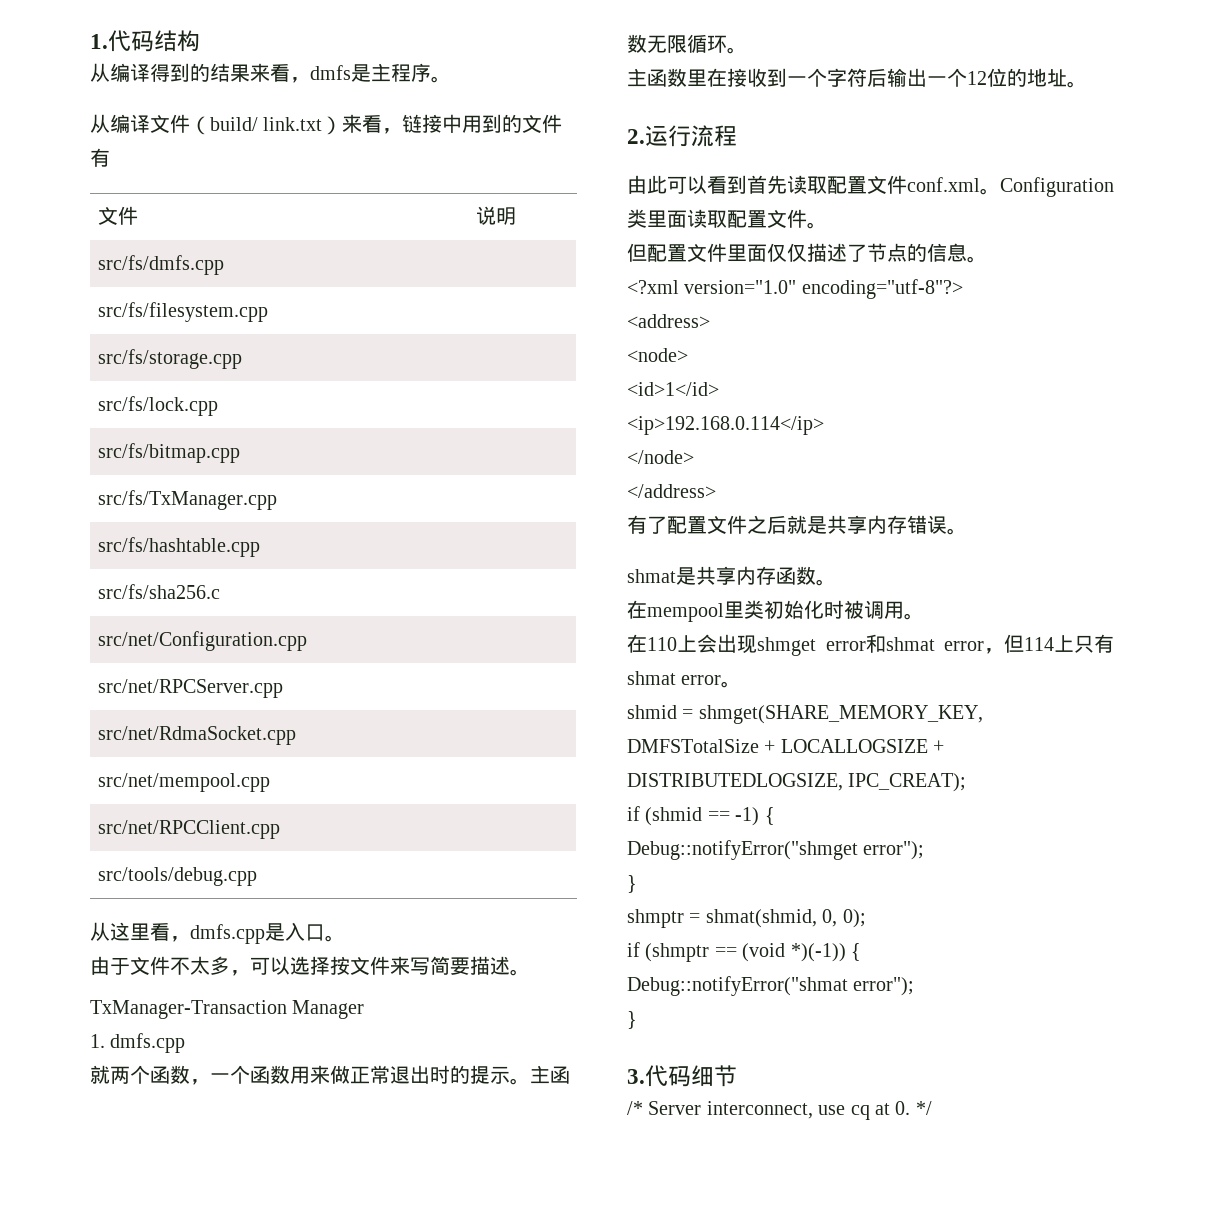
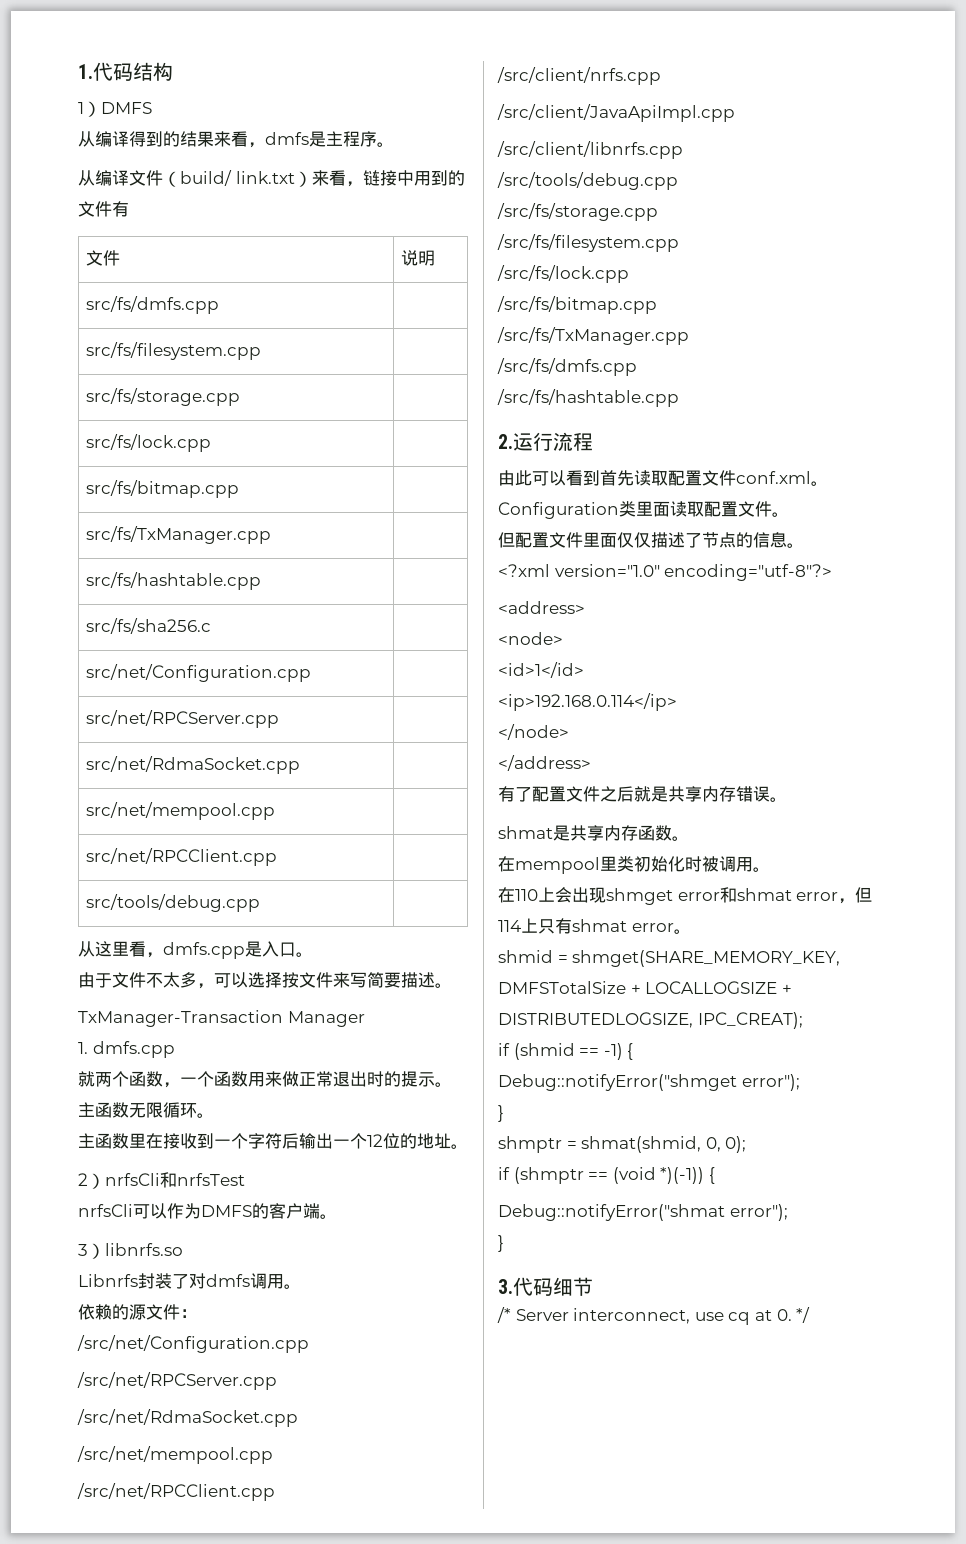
+ 1）DMFS
+ 2）nrfsCli和nrfsTest
+ nrfsCli可以作为DMFS的客户端。
+ 3）libnrfs.so
+ Libnrfs封装了对dmfs调用。
+ 依赖的源文件：
+ /src/net/Configuration.cpp
+ /src/net/RPCServer.cpp
+ /src/net/RdmaSocket.cpp
+ /src/net/mempool.cpp
+ /src/net/RPCClient.cpp
+ /src/client/nrfs.cpp
+ /src/client/JavaApiImpl.cpp
+ /src/client/libnrfs.cpp
+ /src/tools/debug.cpp
+ /src/fs/storage.cpp
+ /src/fs/filesystem.cpp
+ /src/fs/lock.cpp
+ /src/fs/bitmap.cpp
+ /src/fs/TxManager.cpp
+ /src/fs/dmfs.cpp
+ /src/fs/hashtable.cpp

